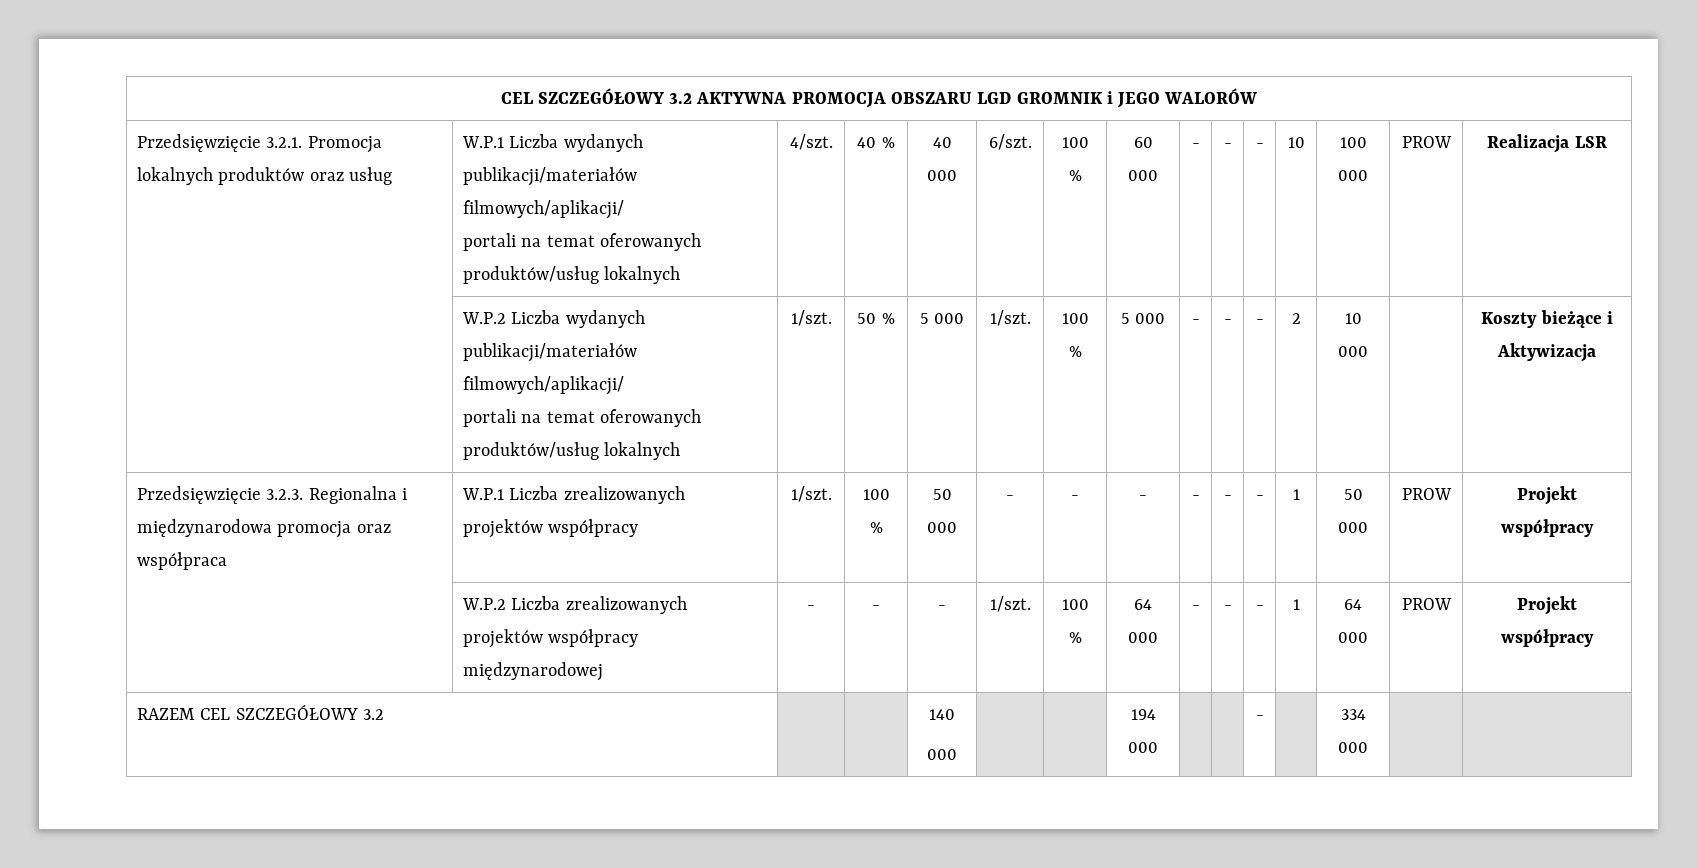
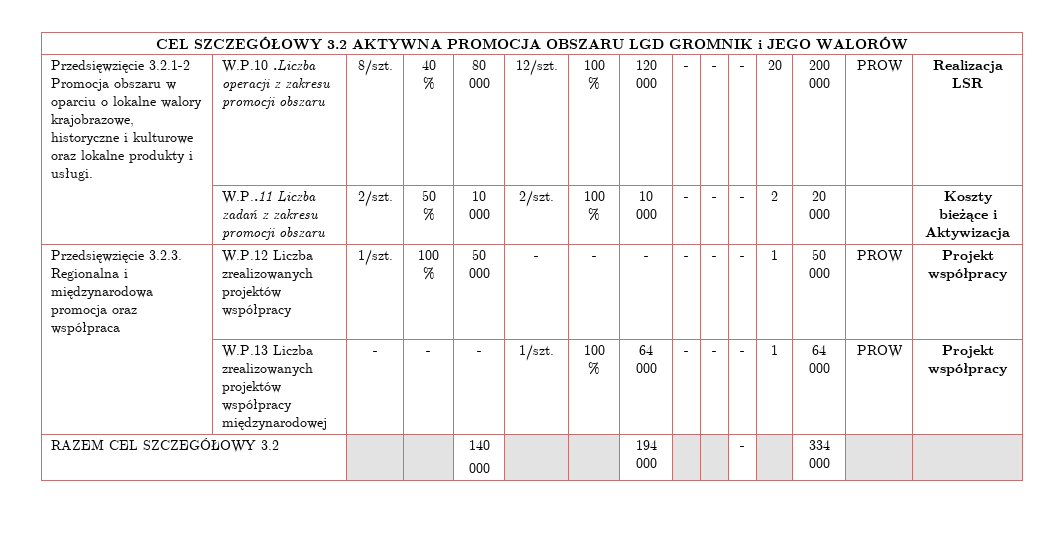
- Przedsięwzięcie 3.2.1. Promocja lokalnych produktów oraz usług | W.P.1 Liczba wydanych publikacji/materiałów filmowych/aplikacji/
- portali na temat oferowanych produktów/usług lokalnych | 4/szt.
+ Przedsięwzięcie 3.2.1-2 Promocja obszaru w oparciu o lokalne walory krajobrazowe, historyczne i kulturowe oraz lokalne produkty i usługi. | W.P.10 .Liczba operacji z zakresu promocji obszaru | 8/szt.
- 40 000 | 6/szt. | 100 % | 60 000 | - | - | - | 10 | 100 000
+ 80 000 | 12/szt. | 100 % | 120 000 | - | - | - | 20 | 200 000
- | W.P.2 Liczba wydanych publikacji/materiałów filmowych/aplikacji/
- portali na temat oferowanych produktów/usług lokalnych | 1/szt. | 50 % | 5 000 | 1/szt. | 100 % | 5 000 | - | - | - | 2 | 10 000 | | Koszty bieżące i Aktywizacja
+ | W.P..11 Liczba zadań z zakresu promocji obszaru | 2/szt. | 50 % | 10 000 | 2/szt. | 100 % | 10 000 | - | - | - | 2 | 20 000 | | Koszty bieżące i Aktywizacja
- Przedsięwzięcie 3.2.3. Regionalna i międzynarodowa promocja oraz współpraca | W.P.1 Liczba zrealizowanych projektów współpracy | 1/szt. | 100 % | 50 000 | - | - | - | - | - | - | 1 | 50 000 | PROW | Projekt współpracy
+ Przedsięwzięcie 3.2.3. Regionalna i międzynarodowa promocja oraz współpraca | W.P.12 Liczba zrealizowanych projektów współpracy | 1/szt. | 100 % | 50 000 | - | - | - | - | - | - | 1 | 50 000 | PROW | Projekt współpracy
- | W.P.2 Liczba zrealizowanych projektów współpracy międzynarodowej | - | - | - | 1/szt. | 100 % | 64 000 | - | - | - | 1 | 64 000 | PROW | Projekt współpracy
+ | W.P.13 Liczba zrealizowanych projektów współpracy międzynarodowej | - | - | - | 1/szt. | 100 % | 64 000 | - | - | - | 1 | 64 000 | PROW | Projekt współpracy

